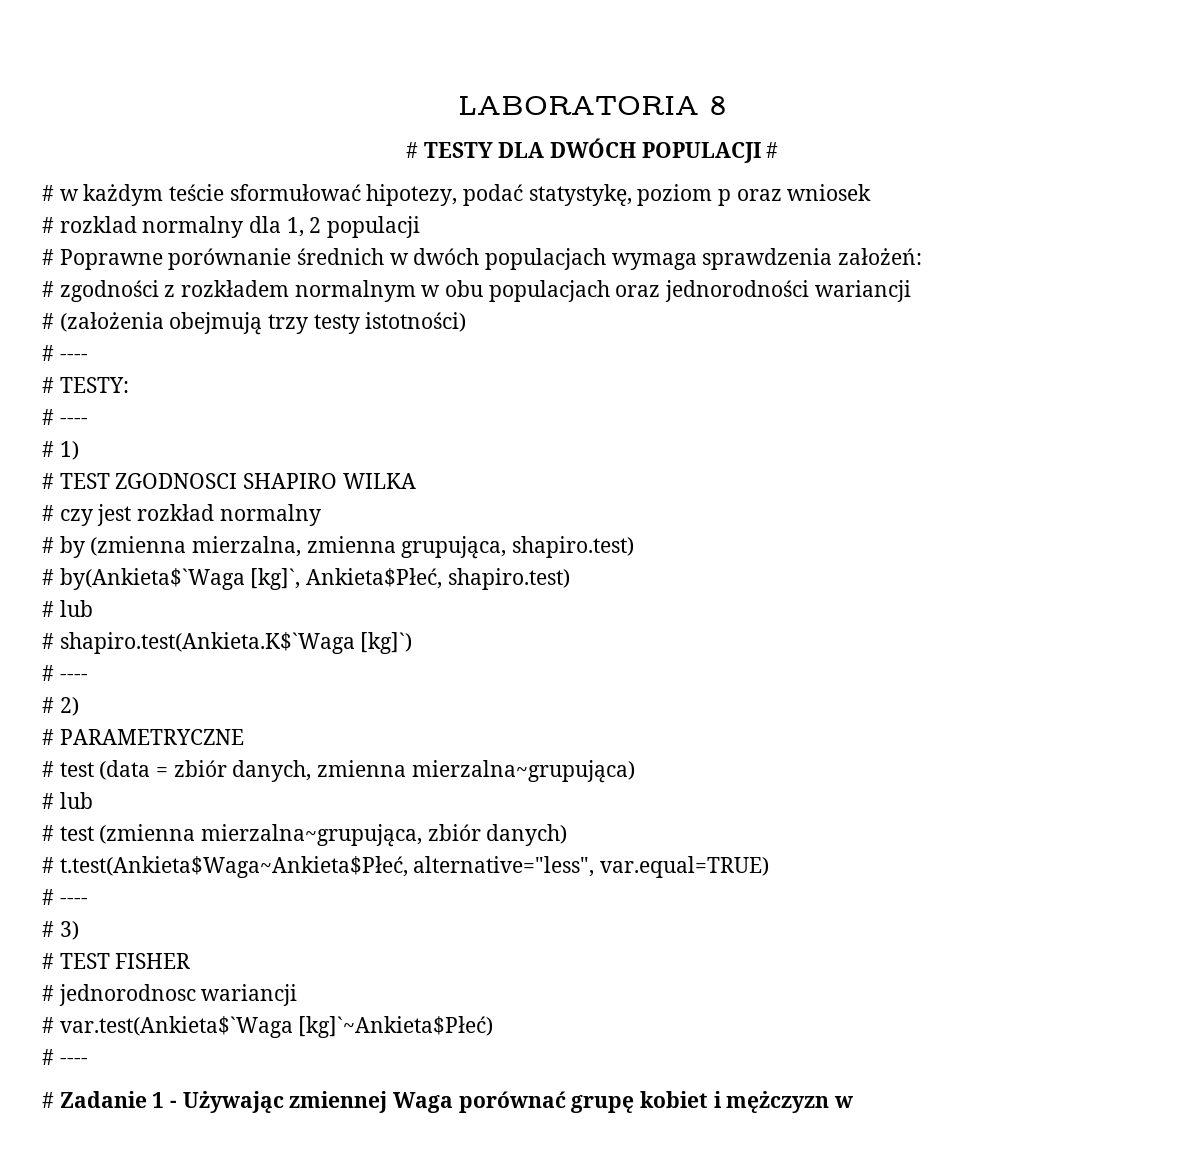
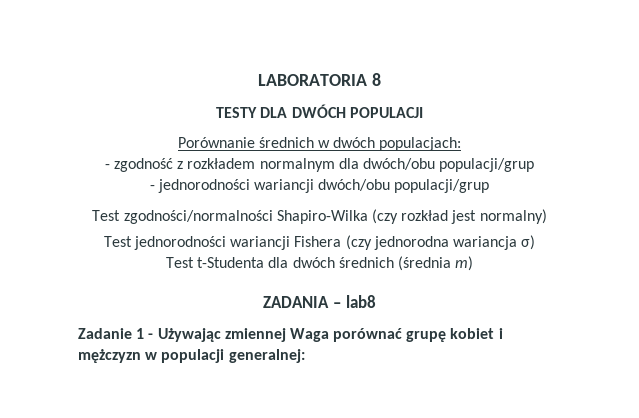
- # TESTY DLA DWÓCH POPULACJI #
- # w każdym teście sformułować hipotezy, podać statystykę, poziom p oraz wniosek
- # rozklad normalny dla 1, 2 populacji
- # Poprawne porównanie średnich w dwóch populacjach wymaga sprawdzenia założeń:
- # zgodności z rozkładem normalnym w obu populacjach oraz jednorodności wariancji
- # (założenia obejmują trzy testy istotności)
- # ----
- # TESTY:
- # ----
- # 1)
- # TEST ZGODNOSCI SHAPIRO WILKA
- # czy jest rozkład normalny
- # by (zmienna mierzalna, zmienna grupująca, shapiro.test)
- # by(Ankieta$`Waga [kg]`, Ankieta$Płeć, shapiro.test)
- # lub
- # shapiro.test(Ankieta.K$`Waga [kg]`)
- # ----
- # 2)
- # PARAMETRYCZNE
- # test (data = zbiór danych, zmienna mierzalna~grupująca)
- # lub
- # test (zmienna mierzalna~grupująca, zbiór danych)
- # t.test(Ankieta$Waga~Ankieta$Płeć, alternative="less", var.equal=TRUE)
- # ----
- # 3)
- # TEST FISHER
- # jednorodnosc wariancji
- # var.test(Ankieta$`Waga [kg]`~Ankieta$Płeć)
- # ----
- # Zadanie 1 - Używając zmiennej Waga porównać grupę kobiet i mężczyzn w
+ TESTY DLA DWÓCH POPULACJI
+ Porównanie średnich w dwóch populacjach:
+ - zgodność z rozkładem normalnym dla dwóch/obu populacji/grup
+ - jednorodności wariancji dwóch/obu populacji/grup
+ Test zgodności/normalności Shapiro-Wilka (czy rozkład jest normalny)
+ Test jednorodności wariancji Fishera (czy jednorodna wariancja σ)
+ Test t-Studenta dla dwóch średnich (średnia m)
+ ZADANIA – lab8
+ Zadanie 1 - Używając zmiennej Waga porównać grupę kobiet i mężczyzn w populacji generalnej:

